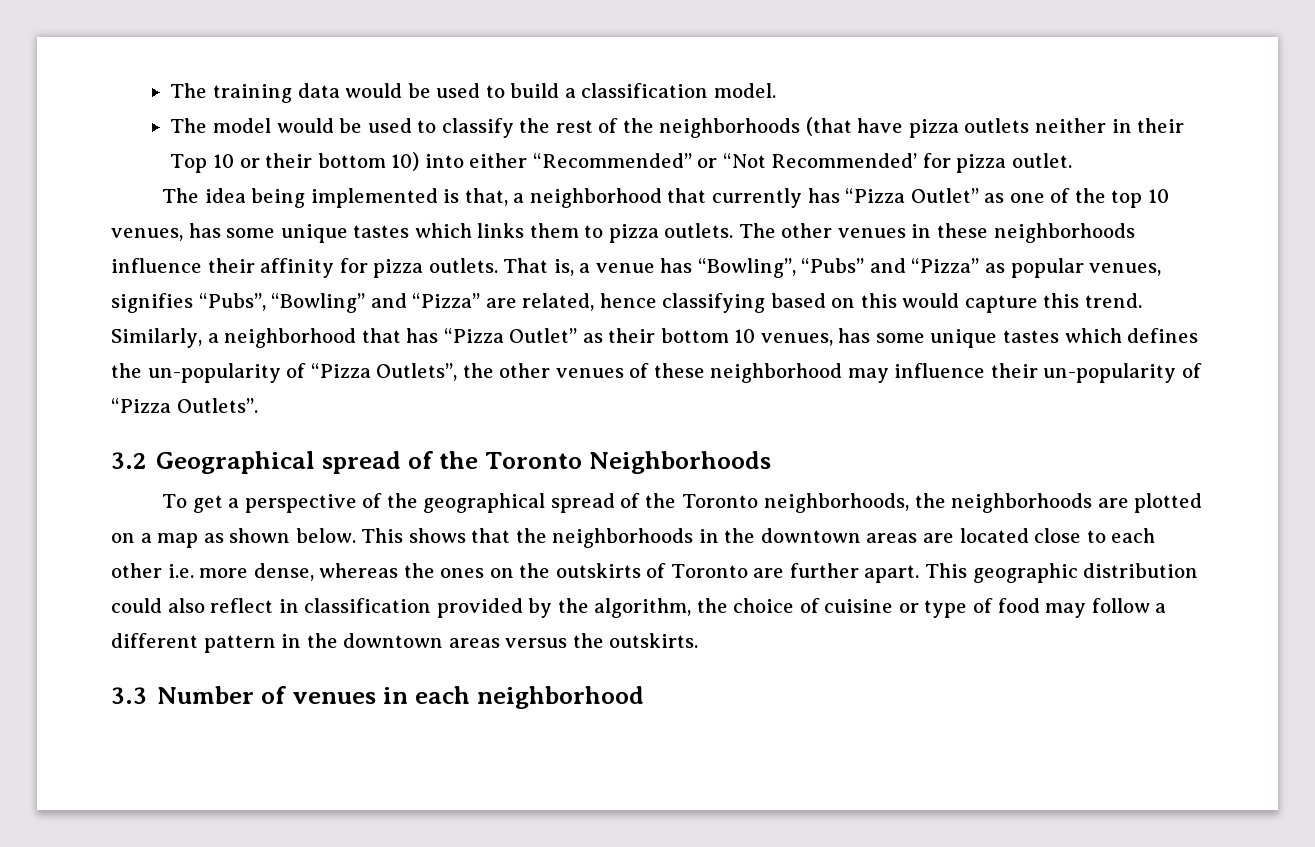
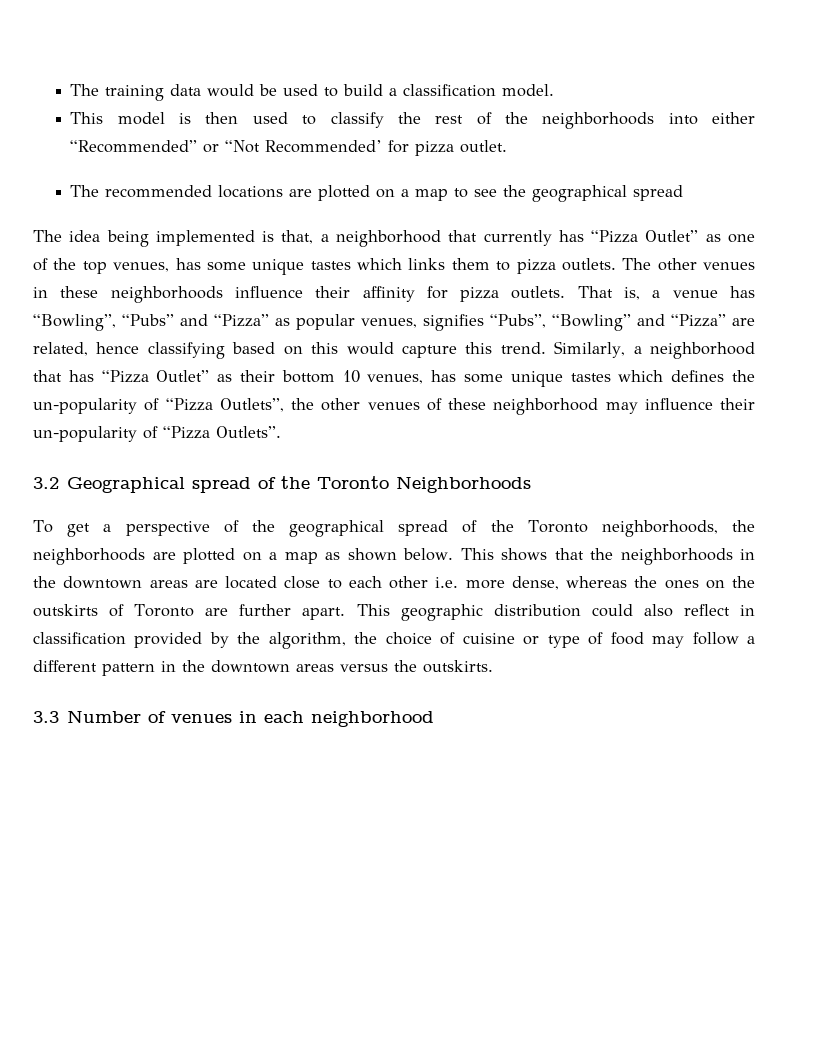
- The model would be used to classify the rest of the neighborhoods (that have pizza outlets neither in their Top 10 or their bottom 10) into either “Recommended” or “Not Recommended’ for pizza outlet.
+ This model is then used to classify the rest of the neighborhoods into either “Recommended” or “Not Recommended’ for pizza outlet.
+ The recommended locations are plotted on a map to see the geographical spread
- The idea being implemented is that, a neighborhood that currently has “Pizza Outlet” as one of the top 10 venues, has some unique tastes which links them to pizza outlets.
+ The idea being implemented is that, a neighborhood that currently has “Pizza Outlet” as one of the top venues, has some unique tastes which links them to pizza outlets.

